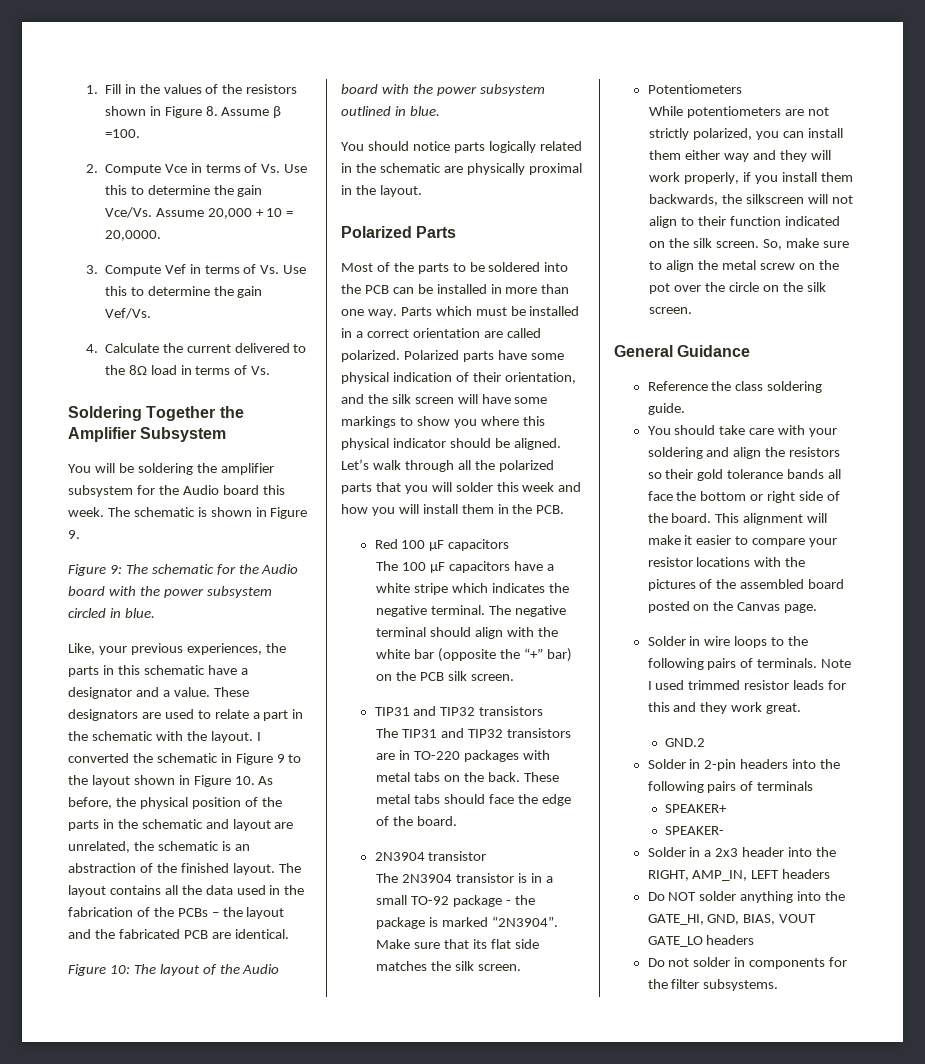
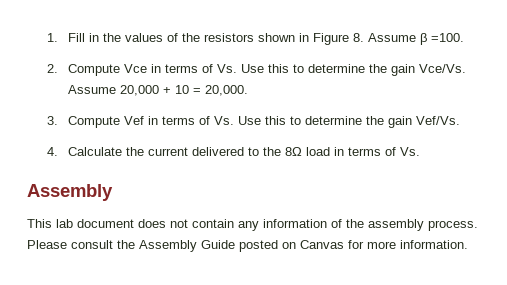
- Assume 20,000 + 10 = 20,0000.
+ Assume 20,000 + 10 = 20,000.
  4. Calculate the current delivered to the 8Ω load in terms of Vs.
- Soldering Together the Amplifier Subsystem
- You will be soldering the amplifier subsystem for the Audio board this week. The schematic is shown in Figure 9.
- Figure 9: The schematic for the Audio board with the power subsystem circled in blue.
- Like, your previous experiences, the parts in this schematic have a designator and a value. These designators are used to relate a part in the schematic with the layout. I converted the schematic in Figure 9 to the layout shown in Figure 10. As before, the physical position of the parts in the schematic and layout are unrelated, the schematic is an abstraction of the finished layout. The layout contains all the data used in the fabrication of the PCBs – the layout and the fabricated PCB are identical.
- Figure 10: The layout of the Audio board with the power subsystem outlined in blue.
- You should notice parts logically related in the schematic are physically proximal in the layout.
- Polarized Parts
- Most of the parts to be soldered into the PCB can be installed in more than one way. Parts which must be installed in a correct orientation are called polarized. Polarized parts have some physical indication of their orientation, and the silk screen will have some markings to show you where this physical indicator should be aligned. Let’s walk through all the polarized parts that you will solder this week and how you will install them in the PCB.
- Red 100 µF capacitors
- The 100 µF capacitors have a white stripe which indicates the negative terminal. The negative terminal should align with the white bar (opposite the “+” bar) on the PCB silk screen.
- TIP31 and TIP32 transistors
- The TIP31 and TIP32 transistors are in TO-220 packages with metal tabs on the back. These metal tabs should face the edge of the board.
- 2N3904 transistor
- The 2N3904 transistor is in a small TO-92 package - the package is marked “2N3904”. Make sure that its flat side matches the silk screen.
- Potentiometers
- While potentiometers are not strictly polarized, you can install them either way and they will work properly, if you install them backwards, the silkscreen will not align to their function indicated on the silk screen. So, make sure to align the metal screw on the pot over the circle on the silk screen.
- General Guidance
- Reference the class soldering guide.
- You should take care with your soldering and align the resistors so their gold tolerance bands all face the bottom or right side of the board. This alignment will make it easier to compare your resistor locations with the pictures of the assembled board posted on the Canvas page.
- Solder in wire loops to the following pairs of terminals. Note I used trimmed resistor leads for this and they work great.
- GND.2
- Solder in 2-pin headers into the following pairs of terminals
- SPEAKER+
- SPEAKER-
- Solder in a 2x3 header into the RIGHT, AMP_IN, LEFT headers
- Do NOT solder anything into the GATE_HI, GND, BIAS, VOUT GATE_LO headers
- Do not solder in components for the filter subsystems.
+ Assembly
+ This lab document does not contain any information of the assembly process. Please consult the Assembly Guide posted on Canvas for more information.

